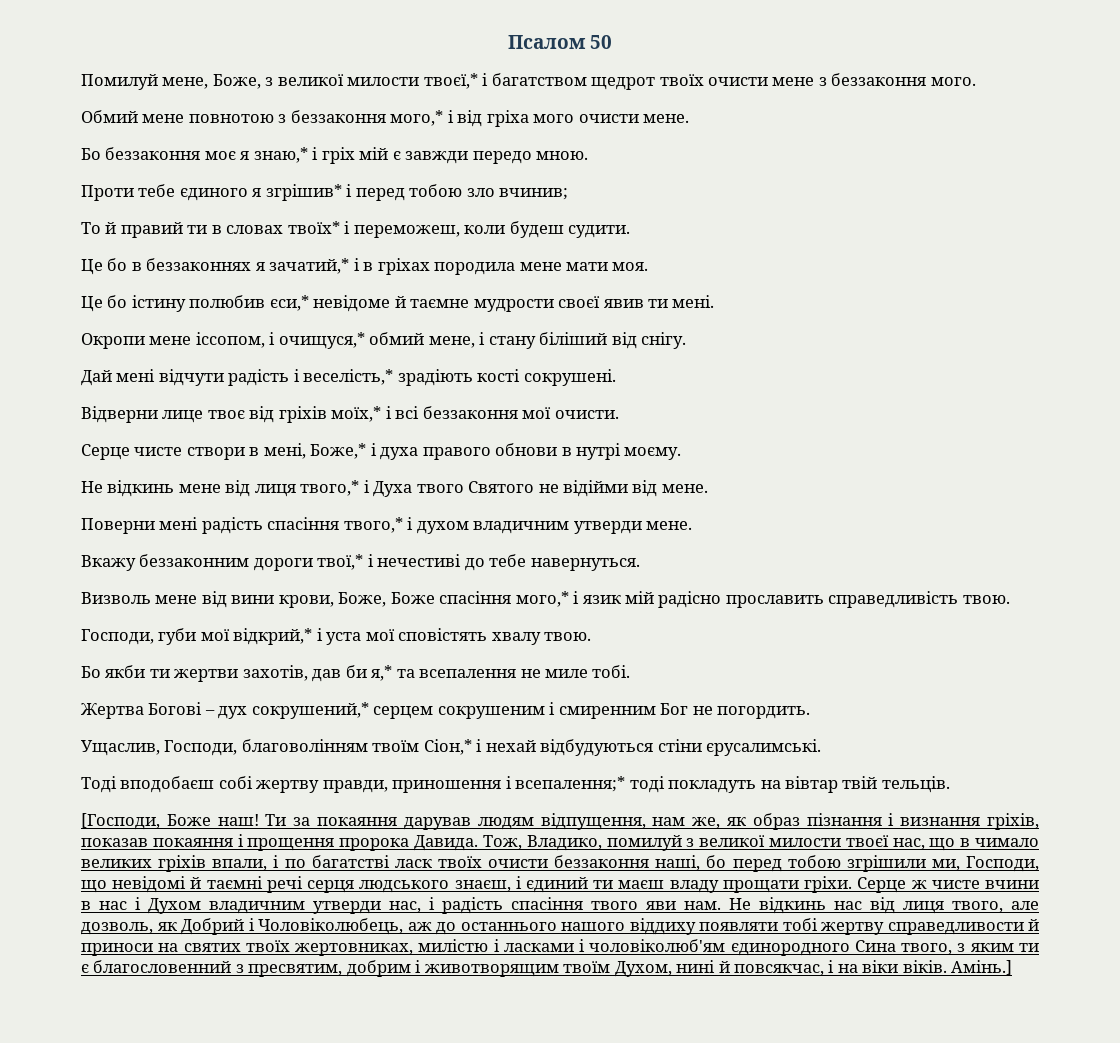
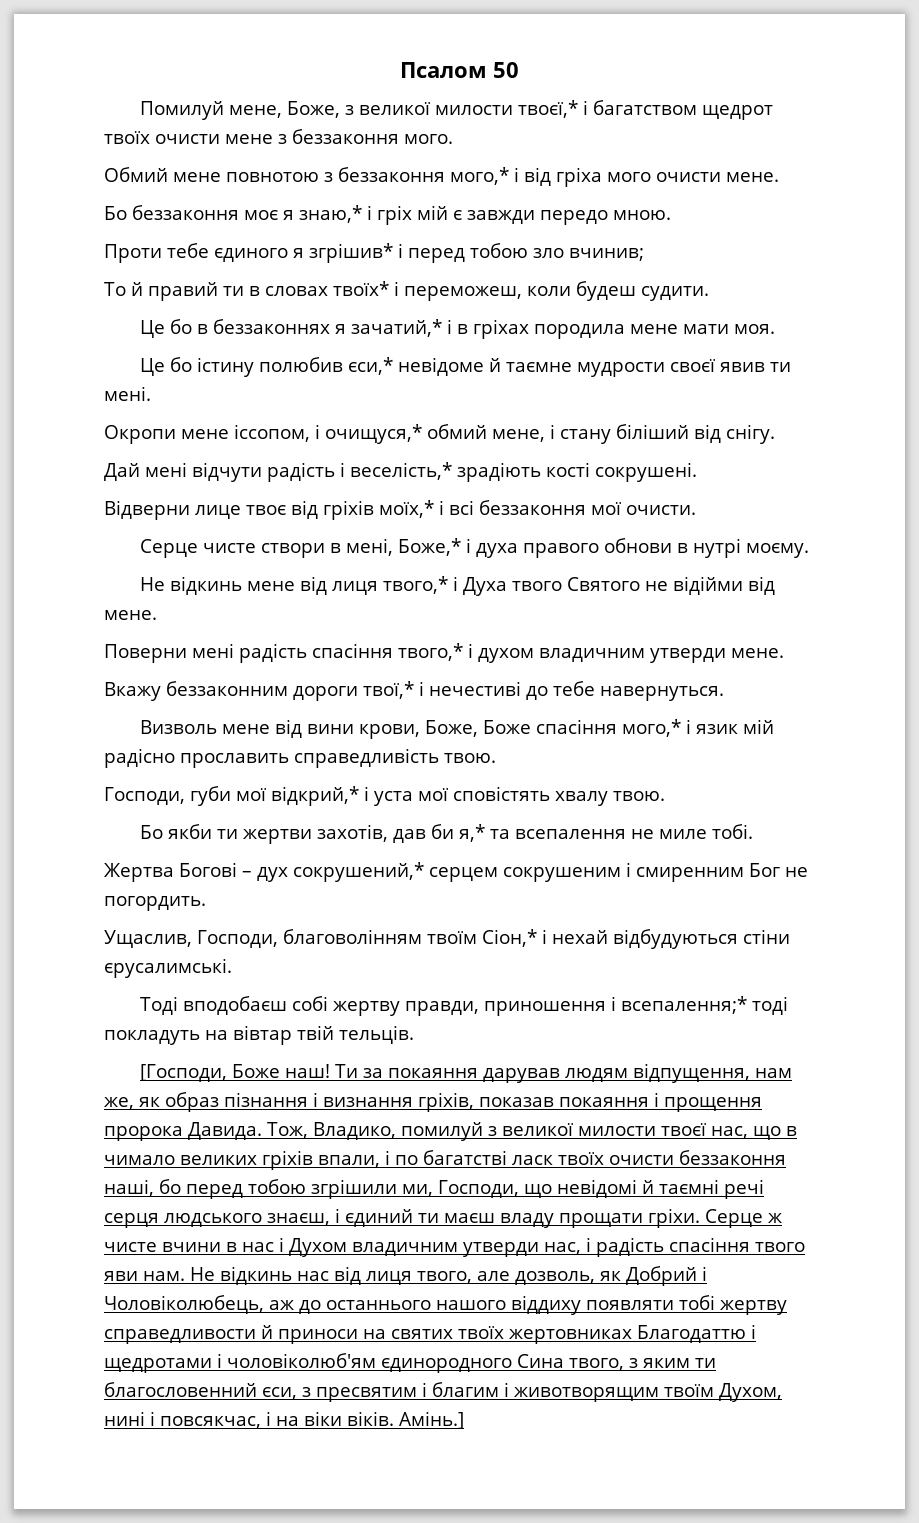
- Не відкинь нас від лиця твого, але дозволь, як Добрий і Чоловіколюбець, аж до останнього нашого віддиху появляти тобі жертву справедливости й приноси на святих твоїх жертовниках, милістю і ласками і чоловіколюб'ям єдинородного Сина твого, з яким ти є благословенний з пресвятим, добрим і животворящим твоїм Духом, нині й повсякчас, і на віки віків.
+ Не відкинь нас від лиця твого, але дозволь, як Добрий і Чоловіколюбець, аж до останнього нашого віддиху появляти тобі жертву справедливости й приноси на святих твоїх жертовниках Благодаттю і щедротами і чоловіколюб'ям єдинородного Сина твого, з яким ти благословенний єси, з пресвятим і благим і животворящим твоїм Духом, нині і повсякчас, і на віки віків.

